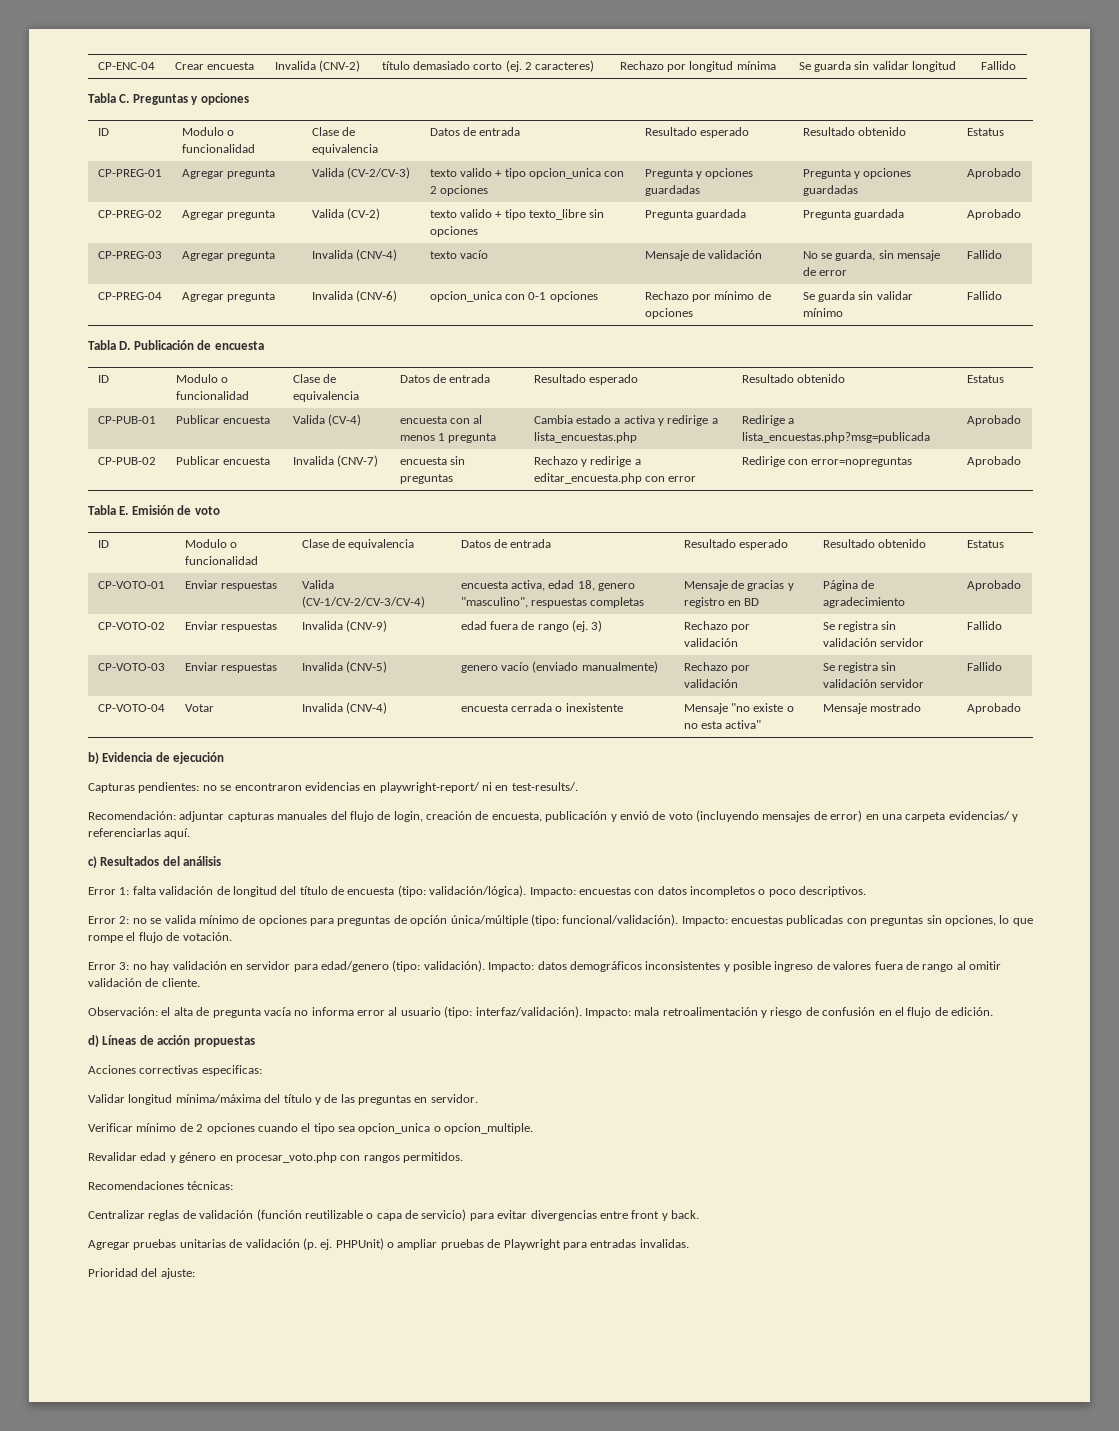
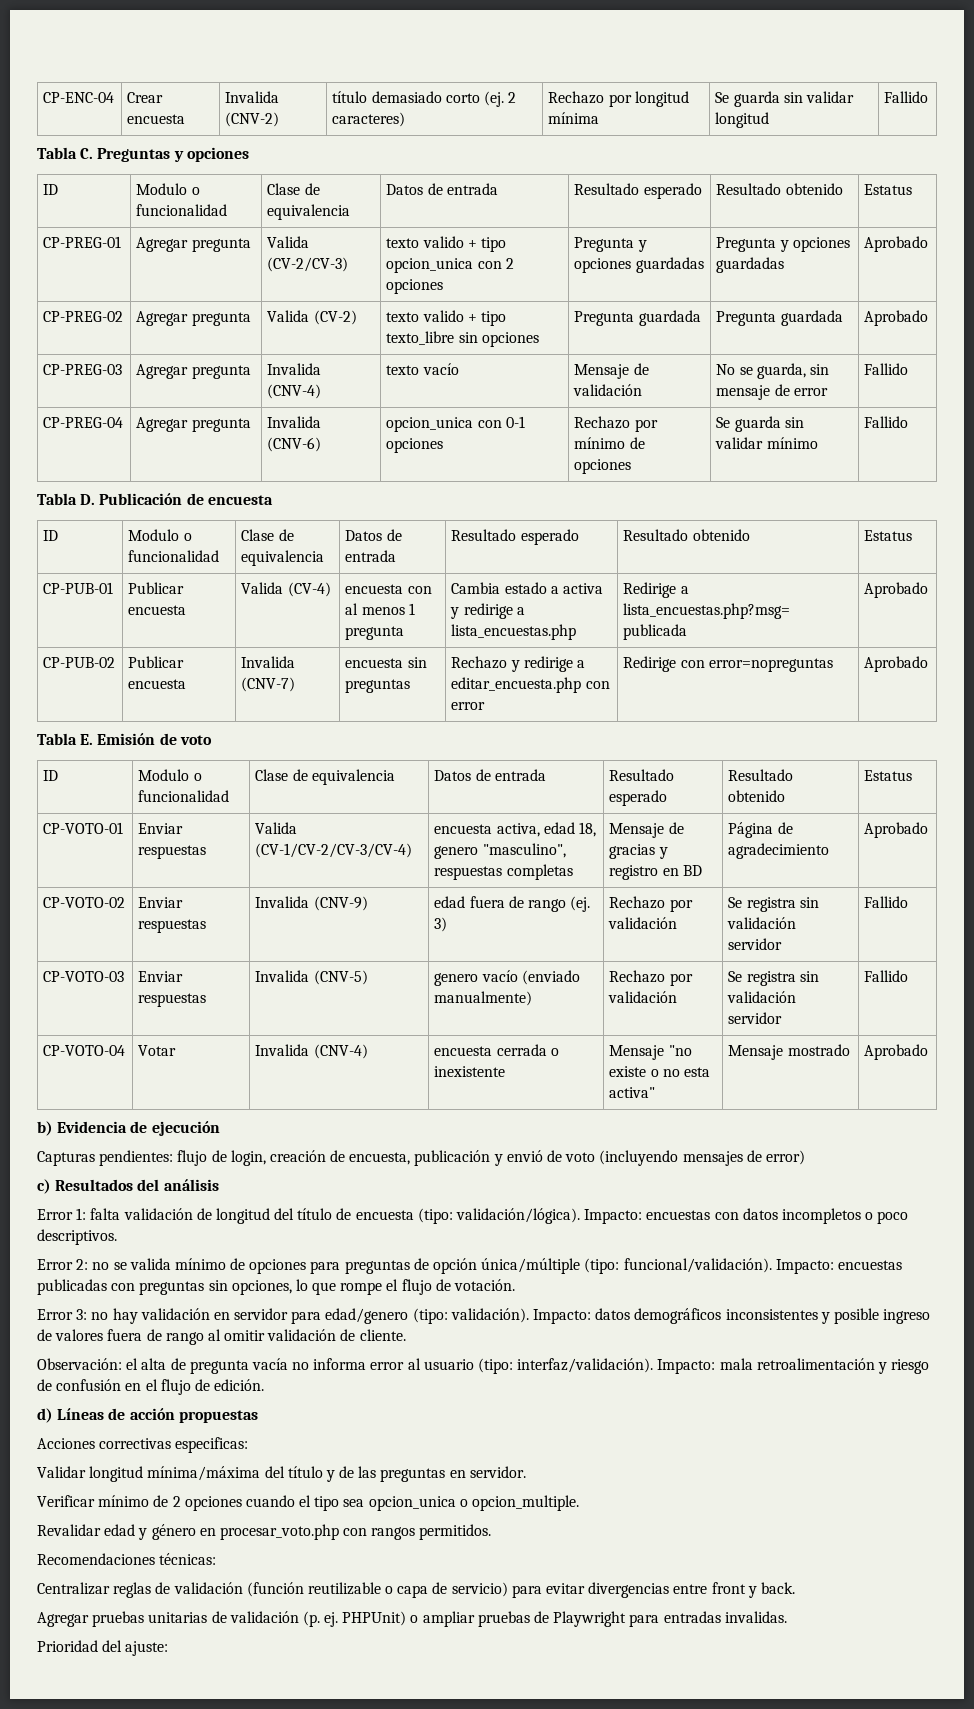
- Capturas pendientes: no se encontraron evidencias en playwright-report/ ni en test-results/.
- Recomendación: adjuntar capturas manuales del flujo de login, creación de encuesta, publicación y envió de voto (incluyendo mensajes de error) en una carpeta evidencias/ y referenciarlas aquí.
+ Capturas pendientes: flujo de login, creación de encuesta, publicación y envió de voto (incluyendo mensajes de error)

